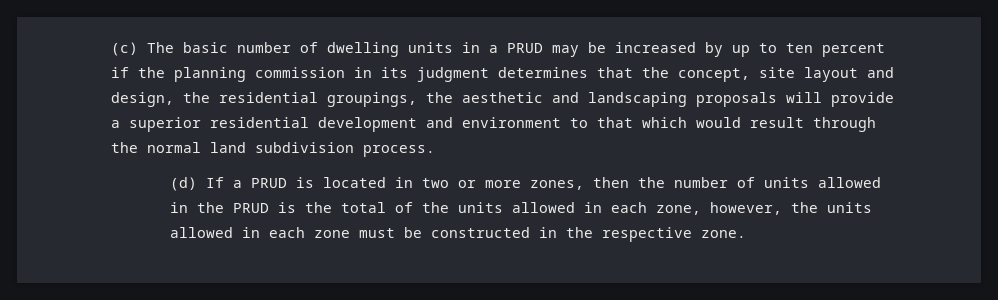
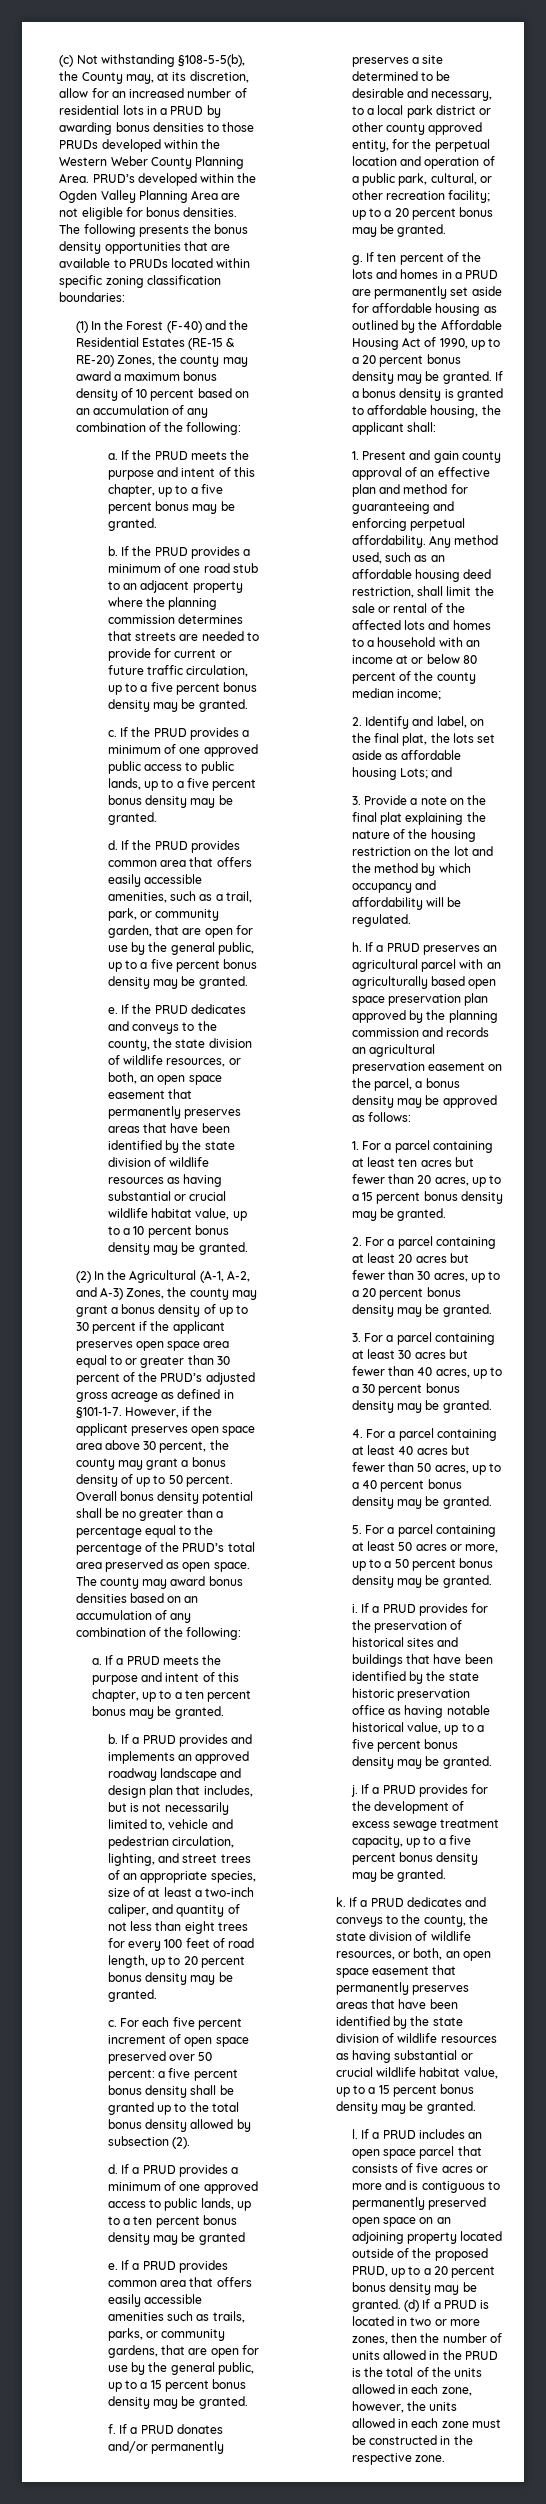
- (c) The basic number of dwelling units in a PRUD may be increased by up to ten percent if the planning commission in its judgment determines that the concept, site layout and design, the residential groupings, the aesthetic and landscaping proposals will provide a superior residential development and environment to that which would result through the normal land subdivision process.
- (d) If a PRUD is located in two or more zones, then the number of units allowed in the PRUD is the total of the units allowed in each zone, however, the units allowed in each zone must be constructed in the respective zone.
+ (c) Not withstanding §108-5-5(b), the County may, at its discretion, allow for an increased number of residential lots in a PRUD by awarding bonus densities to those PRUDs developed within the Western Weber County Planning Area. PRUD’s developed within the Ogden Valley Planning Area are not eligible for bonus densities. The following presents the bonus density opportunities that are available to PRUDs located within specific zoning classification boundaries:
+ (1) In the Forest (F-40) and the Residential Estates (RE-15 & RE-20) Zones, the county may award a maximum bonus density of 10 percent based on an accumulation of any combination of the following:
+ a. If the PRUD meets the purpose and intent of this chapter, up to a five percent bonus may be granted.
+ b. If the PRUD provides a minimum of one road stub to an adjacent property where the planning commission determines that streets are needed to provide for current or future traffic circulation, up to a five percent bonus density may be granted.
+ c. If the PRUD provides a minimum of one approved public access to public lands, up to a five percent bonus density may be granted.
+ d. If the PRUD provides common area that offers easily accessible amenities, such as a trail, park, or community garden, that are open for use by the general public, up to a five percent bonus density may be granted.
+ e. If the PRUD dedicates and conveys to the county, the state division of wildlife resources, or both, an open space easement that permanently preserves areas that have been identified by the state division of wildlife resources as having substantial or crucial wildlife habitat value, up to a 10 percent bonus density may be granted.
+ (2) In the Agricultural (A-1, A-2, and A-3) Zones, the county may grant a bonus density of up to 30 percent if the applicant preserves open space area equal to or greater than 30 percent of the PRUD’s adjusted gross acreage as defined in §101-1-7. However, if the applicant preserves open space area above 30 percent, the county may grant a bonus density of up to 50 percent. Overall bonus density potential shall be no greater than a percentage equal to the percentage of the PRUD’s total area preserved as open space. The county may award bonus densities based on an accumulation of any combination of the following:
+ a. If a PRUD meets the purpose and intent of this chapter, up to a ten percent bonus may be granted.
+ b. If a PRUD provides and implements an approved roadway landscape and design plan that includes, but is not necessarily limited to, vehicle and pedestrian circulation, lighting, and street trees of an appropriate species, size of at least a two-inch caliper, and quantity of not less than eight trees for every 100 feet of road length, up to 20 percent bonus density may be granted.
+ c. For each five percent increment of open space preserved over 50 percent: a five percent bonus density shall be granted up to the total bonus density allowed by subsection (2).
+ d. If a PRUD provides a minimum of one approved access to public lands, up to a ten percent bonus density may be granted
+ e. If a PRUD provides common area that offers easily accessible amenities such as trails, parks, or community gardens, that are open for use by the general public, up to a 15 percent bonus density may be granted.
+ f. If a PRUD donates and/or permanently preserves a site determined to be desirable and necessary, to a local park district or other county approved entity, for the perpetual location and operation of a public park, cultural, or other recreation facility; up to a 20 percent bonus may be granted.
+ g. If ten percent of the lots and homes in a PRUD are permanently set aside for affordable housing as outlined by the Affordable Housing Act of 1990, up to a 20 percent bonus density may be granted. If a bonus density is granted to affordable housing, the applicant shall:
+ 1. Present and gain county approval of an effective plan and method for guaranteeing and enforcing perpetual affordability. Any method used, such as an affordable housing deed restriction, shall limit the sale or rental of the affected lots and homes to a household with an income at or below 80 percent of the county median income;
+ 2. Identify and label, on the final plat, the lots set aside as affordable housing Lots; and
+ 3. Provide a note on the final plat explaining the nature of the housing restriction on the lot and the method by which occupancy and affordability will be regulated.
+ h. If a PRUD preserves an agricultural parcel with an agriculturally based open space preservation plan approved by the planning commission and records an agricultural preservation easement on the parcel, a bonus density may be approved as follows:
+ 1. For a parcel containing at least ten acres but fewer than 20 acres, up to a 15 percent bonus density may be granted.
+ 2. For a parcel containing at least 20 acres but fewer than 30 acres, up to a 20 percent bonus density may be granted.
+ 3. For a parcel containing at least 30 acres but fewer than 40 acres, up to a 30 percent bonus density may be granted.
+ 4. For a parcel containing at least 40 acres but fewer than 50 acres, up to a 40 percent bonus density may be granted.
+ 5. For a parcel containing at least 50 acres or more, up to a 50 percent bonus density may be granted.
+ i. If a PRUD provides for the preservation of historical sites and buildings that have been identified by the state historic preservation office as having notable historical value, up to a five percent bonus density may be granted.
+ j. If a PRUD provides for the development of excess sewage treatment capacity, up to a five percent bonus density may be granted.
+ k. If a PRUD dedicates and conveys to the county, the state division of wildlife resources, or both, an open space easement that permanently preserves areas that have been identified by the state division of wildlife resources as having substantial or crucial wildlife habitat value, up to a 15 percent bonus density may be granted.
+ l. If a PRUD includes an open space parcel that consists of five acres or more and is contiguous to permanently preserved open space on an adjoining property located outside of the proposed PRUD, up to a 20 percent bonus density may be granted. (d) If a PRUD is located in two or more zones, then the number of units allowed in the PRUD is the total of the units allowed in each zone, however, the units allowed in each zone must be constructed in the respective zone.

